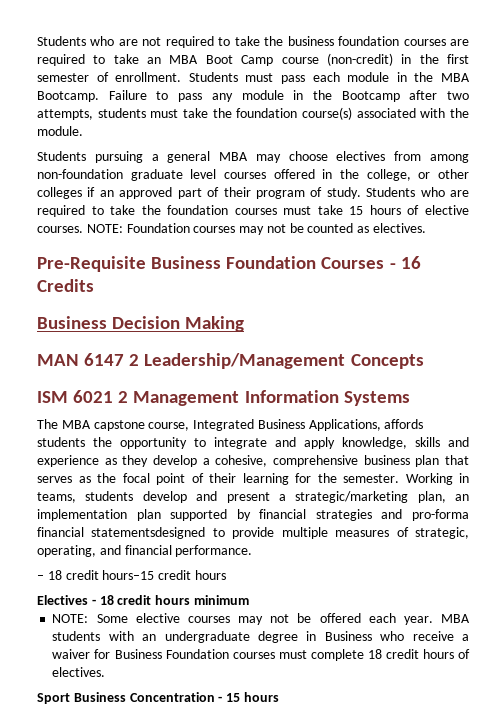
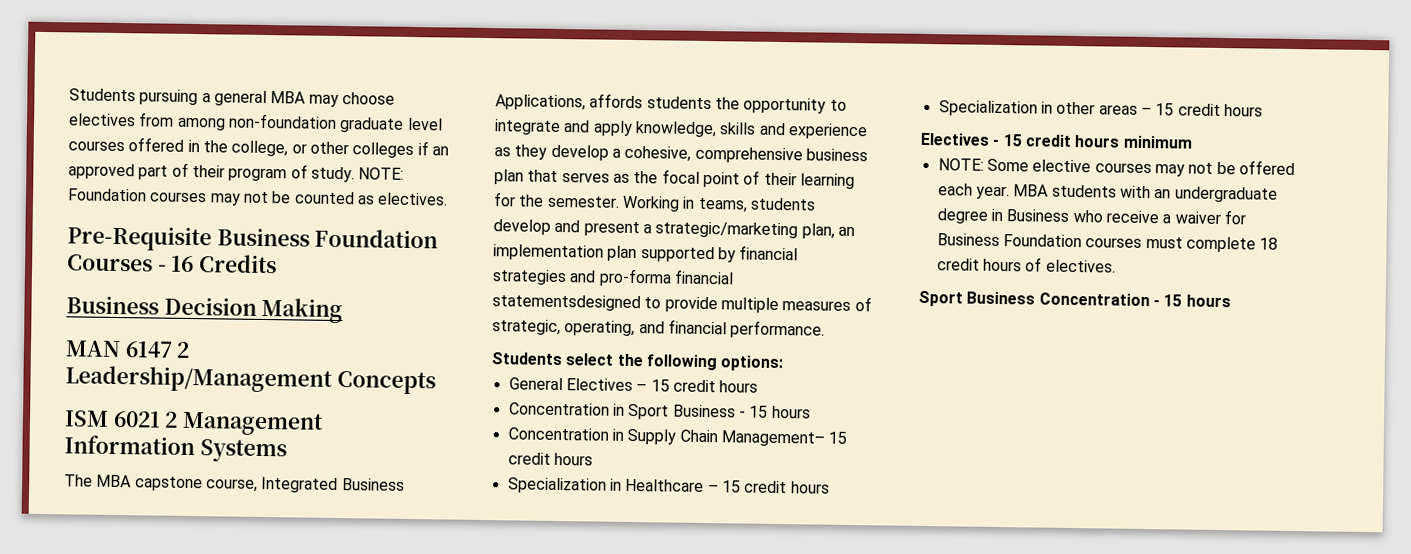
- Students who are not required to take the business foundation courses are required to take an MBA Boot Camp course (non-credit) in the first semester of enrollment. Students must pass each module in the MBA Bootcamp. Failure to pass any module in the Bootcamp after two attempts, students must take the foundation course(s) associated with the module.
- Students who are required to take the foundation courses must take 15 hours of elective courses.
- – 18 credit hours–15 credit hours
+ Students select the following options:
+ General Electives – 15 credit hours
+ Concentration in Sport Business - 15 hours
+ Concentration in Supply Chain Management– 15 credit hours
+ Specialization in Healthcare – 15 credit hours
+ Specialization in other areas – 15 credit hours
- Electives - 18 credit hours minimum
+ Electives - 15 credit hours minimum

